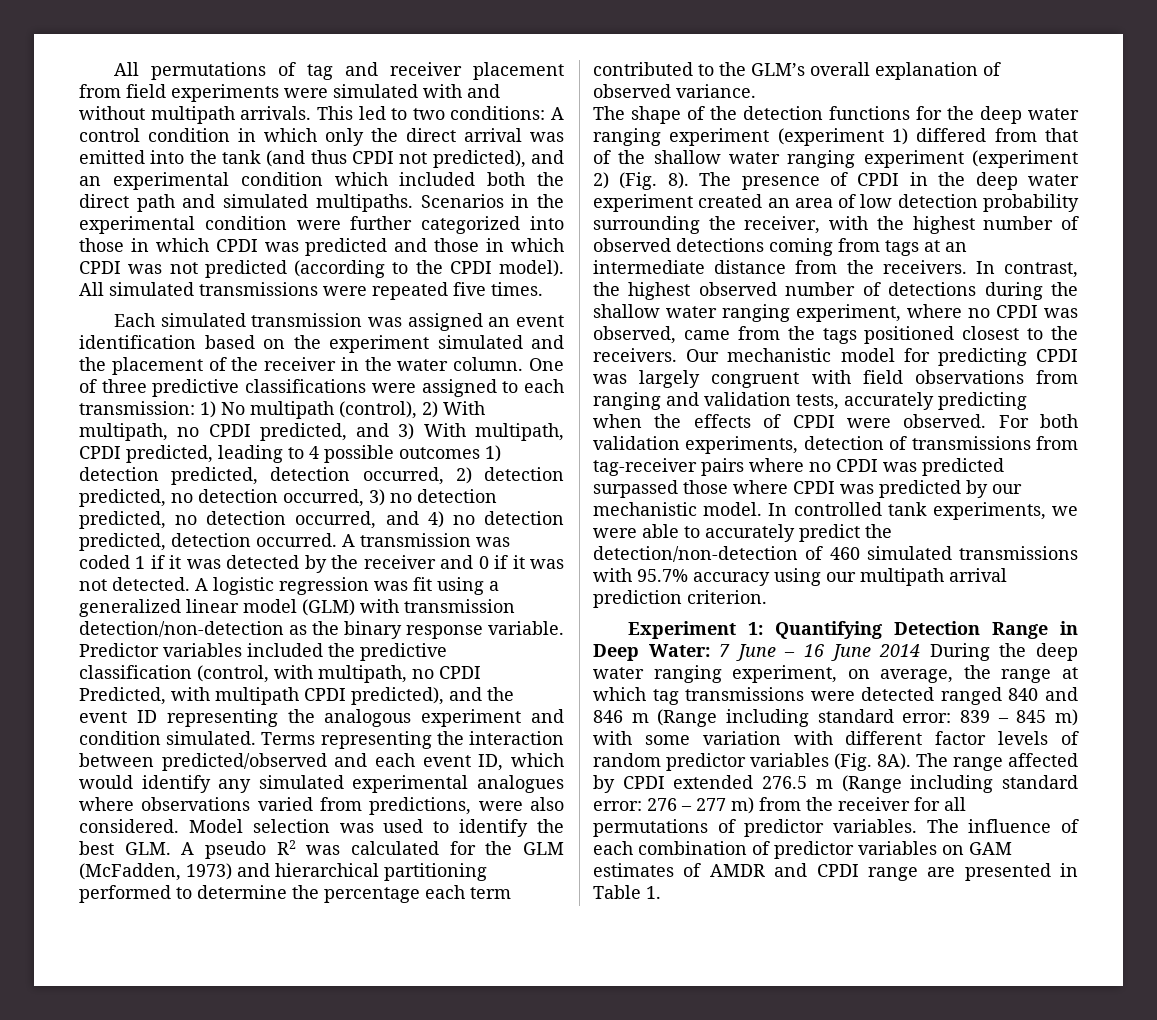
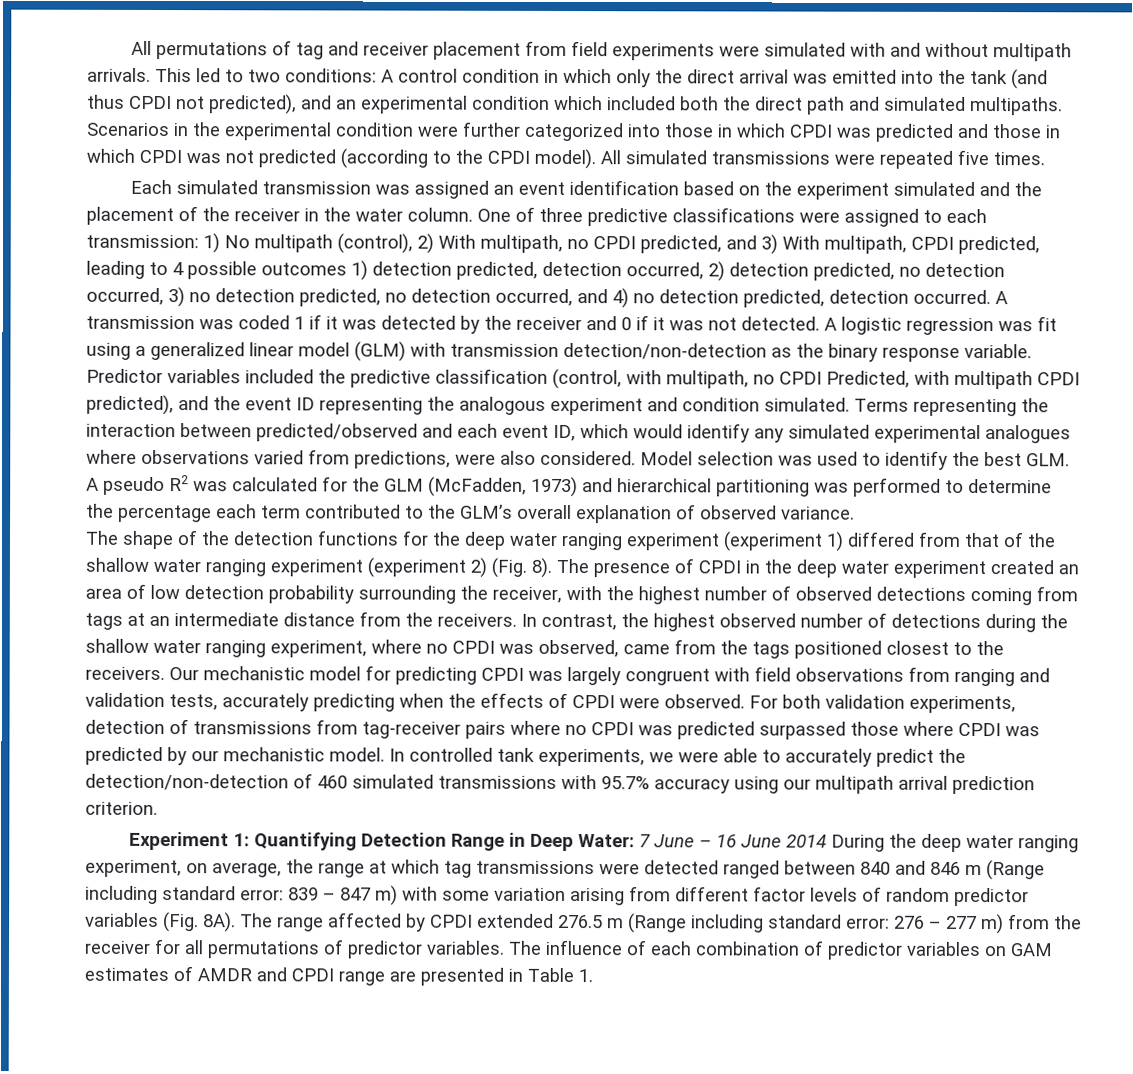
- Model selection was used to identify the best GLM. A pseudo R2 was calculated for the GLM (McFadden, 1973) and hierarchical partitioning performed to determine the percentage each term contributed to the GLM’s overall explanation of observed variance.
+ Model selection was used to identify the best GLM. A pseudo R2 was calculated for the GLM (McFadden, 1973) and hierarchical partitioning was performed to determine the percentage each term contributed to the GLM’s overall explanation of observed variance.
- Experiment 1: Quantifying Detection Range in Deep Water: 7 June – 16 June 2014 During the deep water ranging experiment, on average, the range at which tag transmissions were detected ranged 840 and 846 m (Range including standard error: 839 – 845 m) with some variation with different factor levels of random predictor variables (Fig. 8A).
+ Experiment 1: Quantifying Detection Range in Deep Water: 7 June – 16 June 2014 During the deep water ranging experiment, on average, the range at which tag transmissions were detected ranged between 840 and 846 m (Range including standard error: 839 – 847 m) with some variation arising from different factor levels of random predictor variables (Fig. 8A).

